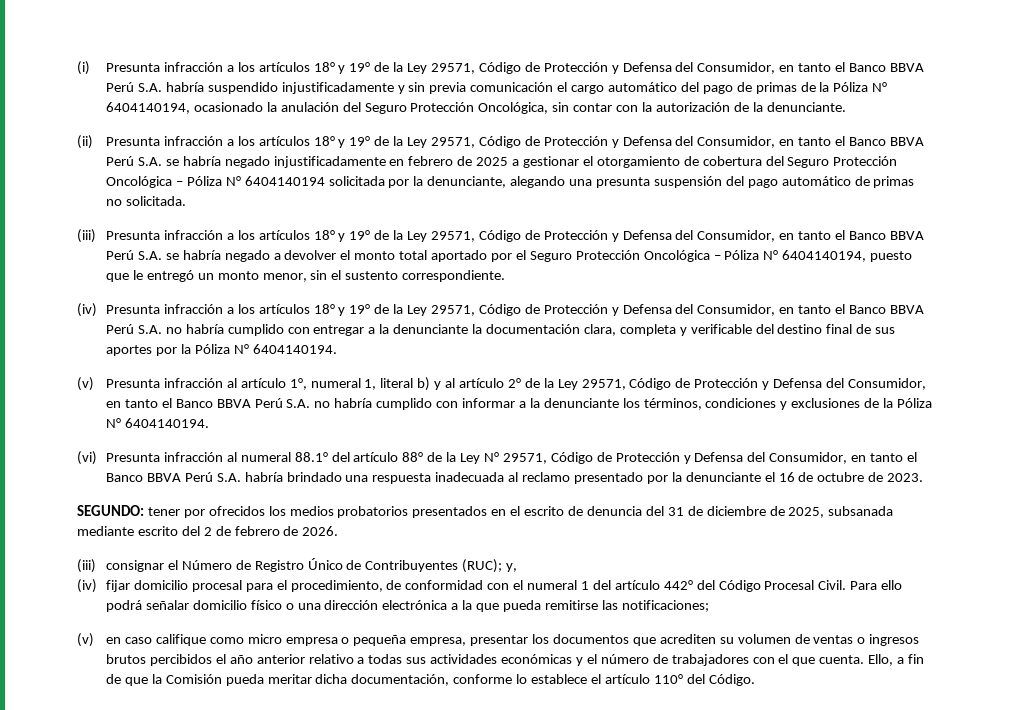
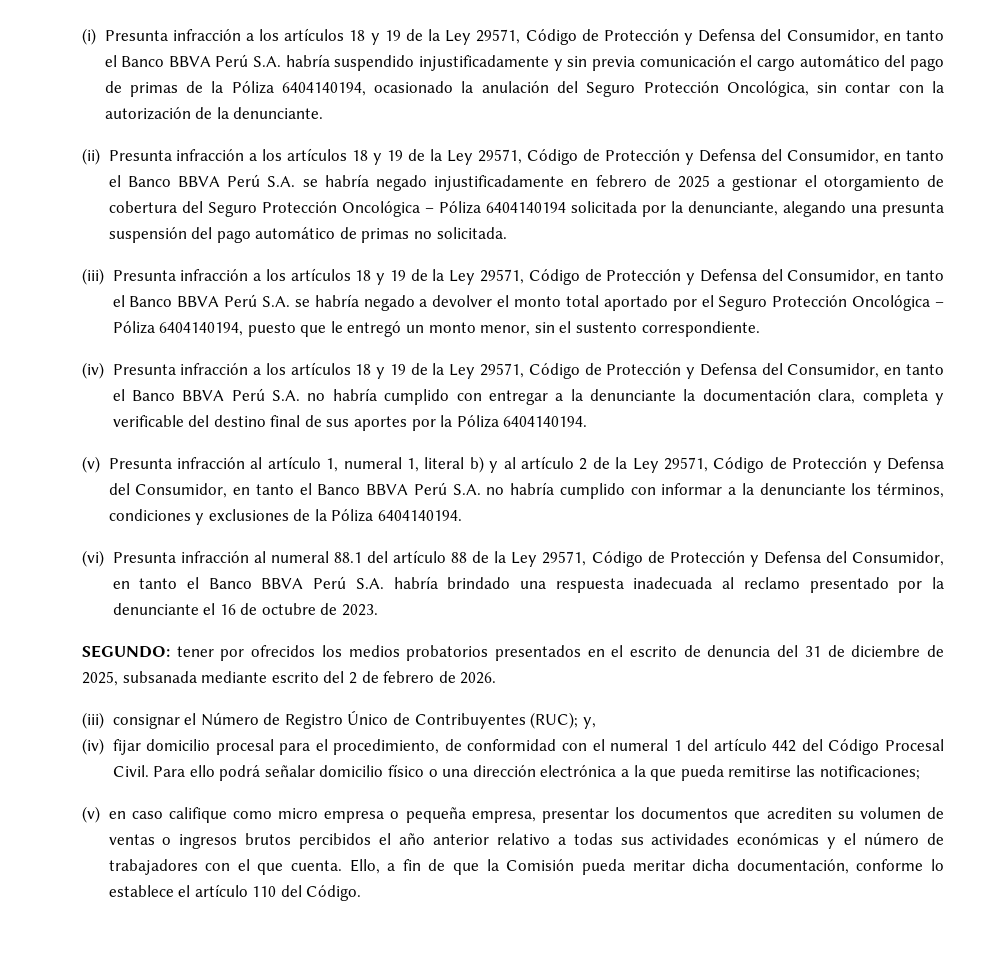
- (i) Presunta infracción a los artículos 18° y 19° de la Ley 29571, Código de Protección y Defensa del Consumidor, en tanto el Banco BBVA Perú S.A. habría suspendido injustificadamente y sin previa comunicación el cargo automático del pago de primas de la Póliza N° 6404140194, ocasionado la anulación del Seguro Protección Oncológica, sin contar con la autorización de la denunciante.
+ (i) Presunta infracción a los artículos 18 y 19 de la Ley 29571, Código de Protección y Defensa del Consumidor, en tanto el Banco BBVA Perú S.A. habría suspendido injustificadamente y sin previa comunicación el cargo automático del pago de primas de la Póliza 6404140194, ocasionado la anulación del Seguro Protección Oncológica, sin contar con la autorización de la denunciante.
- (ii) Presunta infracción a los artículos 18° y 19° de la Ley 29571, Código de Protección y Defensa del Consumidor, en tanto el Banco BBVA Perú S.A. se habría negado injustificadamente en febrero de 2025 a gestionar el otorgamiento de cobertura del Seguro Protección Oncológica – Póliza N° 6404140194 solicitada por la denunciante, alegando una presunta suspensión del pago automático de primas no solicitada.
+ (ii) Presunta infracción a los artículos 18 y 19 de la Ley 29571, Código de Protección y Defensa del Consumidor, en tanto el Banco BBVA Perú S.A. se habría negado injustificadamente en febrero de 2025 a gestionar el otorgamiento de cobertura del Seguro Protección Oncológica – Póliza 6404140194 solicitada por la denunciante, alegando una presunta suspensión del pago automático de primas no solicitada.
- (iii) Presunta infracción a los artículos 18° y 19° de la Ley 29571, Código de Protección y Defensa del Consumidor, en tanto el Banco BBVA Perú S.A. se habría negado a devolver el monto total aportado por el Seguro Protección Oncológica – Póliza N° 6404140194, puesto que le entregó un monto menor, sin el sustento correspondiente.
+ (iii) Presunta infracción a los artículos 18 y 19 de la Ley 29571, Código de Protección y Defensa del Consumidor, en tanto el Banco BBVA Perú S.A. se habría negado a devolver el monto total aportado por el Seguro Protección Oncológica – Póliza 6404140194, puesto que le entregó un monto menor, sin el sustento correspondiente.
- (iv) Presunta infracción a los artículos 18° y 19° de la Ley 29571, Código de Protección y Defensa del Consumidor, en tanto el Banco BBVA Perú S.A. no habría cumplido con entregar a la denunciante la documentación clara, completa y verificable del destino final de sus aportes por la Póliza N° 6404140194.
+ (iv) Presunta infracción a los artículos 18 y 19 de la Ley 29571, Código de Protección y Defensa del Consumidor, en tanto el Banco BBVA Perú S.A. no habría cumplido con entregar a la denunciante la documentación clara, completa y verificable del destino final de sus aportes por la Póliza 6404140194.
- (v) Presunta infracción al artículo 1°, numeral 1, literal b) y al artículo 2° de la Ley 29571, Código de Protección y Defensa del Consumidor, en tanto el Banco BBVA Perú S.A. no habría cumplido con informar a la denunciante los términos, condiciones y exclusiones de la Póliza N° 6404140194.
+ (v) Presunta infracción al artículo 1, numeral 1, literal b) y al artículo 2 de la Ley 29571, Código de Protección y Defensa del Consumidor, en tanto el Banco BBVA Perú S.A. no habría cumplido con informar a la denunciante los términos, condiciones y exclusiones de la Póliza 6404140194.
- (vi) Presunta infracción al numeral 88.1° del artículo 88° de la Ley N° 29571, Código de Protección y Defensa del Consumidor, en tanto el Banco BBVA Perú S.A. habría brindado una respuesta inadecuada al reclamo presentado por la denunciante el 16 de octubre de 2023.
+ (vi) Presunta infracción al numeral 88.1 del artículo 88 de la Ley 29571, Código de Protección y Defensa del Consumidor, en tanto el Banco BBVA Perú S.A. habría brindado una respuesta inadecuada al reclamo presentado por la denunciante el 16 de octubre de 2023.
- (iv) fijar domicilio procesal para el procedimiento, de conformidad con el numeral 1 del artículo 442° del Código Procesal Civil.
+ (iv) fijar domicilio procesal para el procedimiento, de conformidad con el numeral 1 del artículo 442 del Código Procesal Civil.
- Ello, a fin de que la Comisión pueda meritar dicha documentación, conforme lo establece el artículo 110° del Código.
+ Ello, a fin de que la Comisión pueda meritar dicha documentación, conforme lo establece el artículo 110 del Código.

